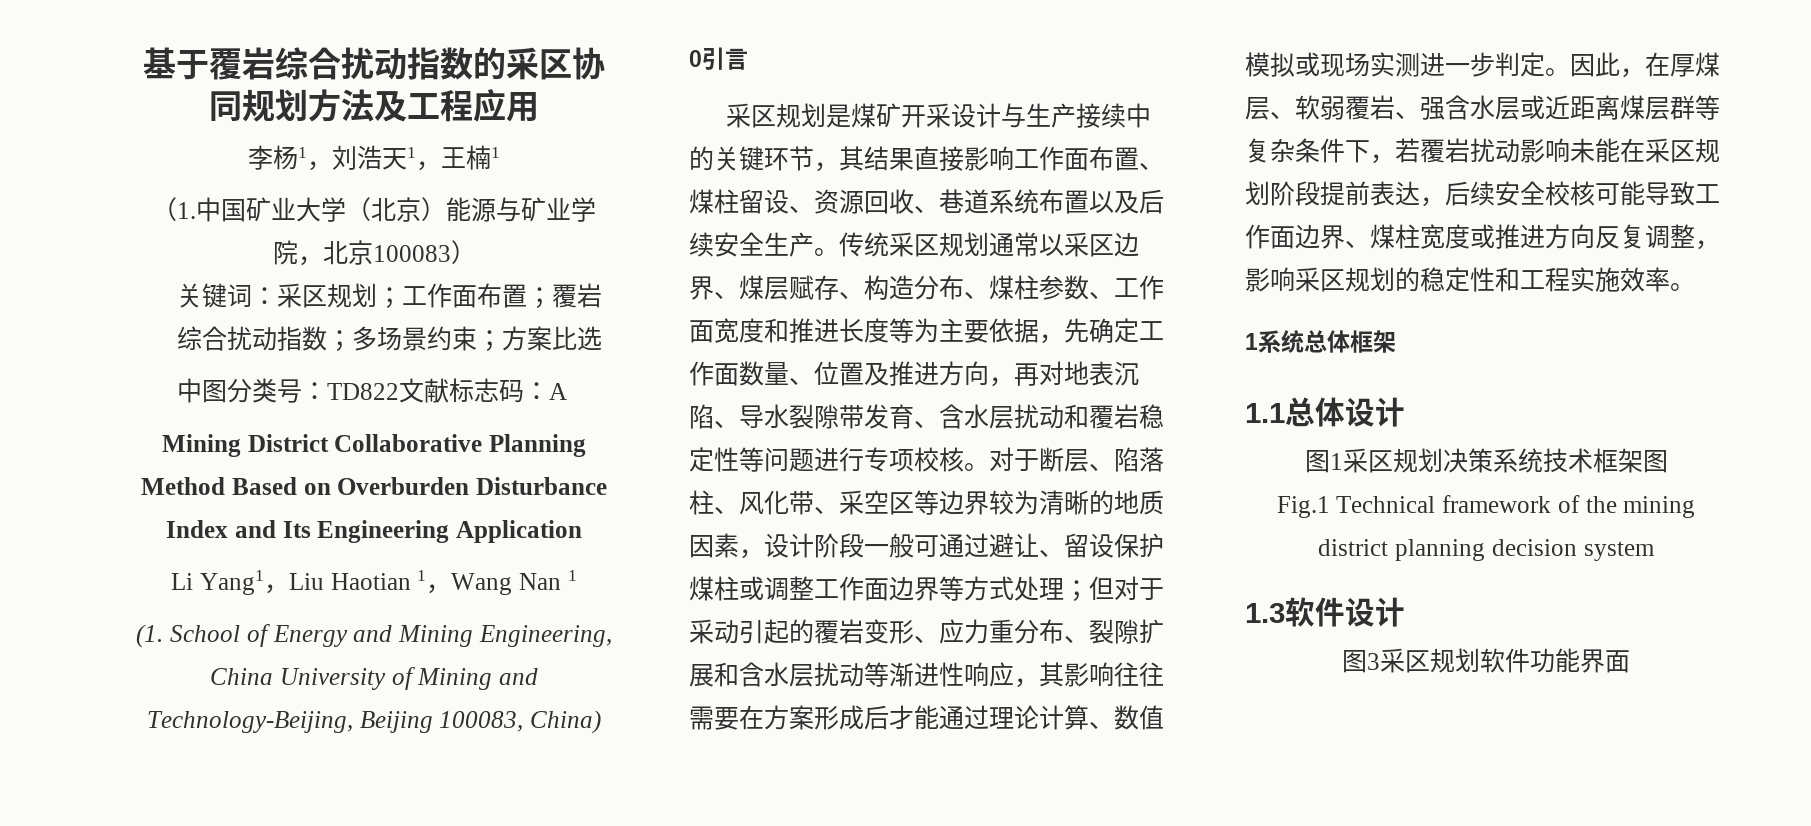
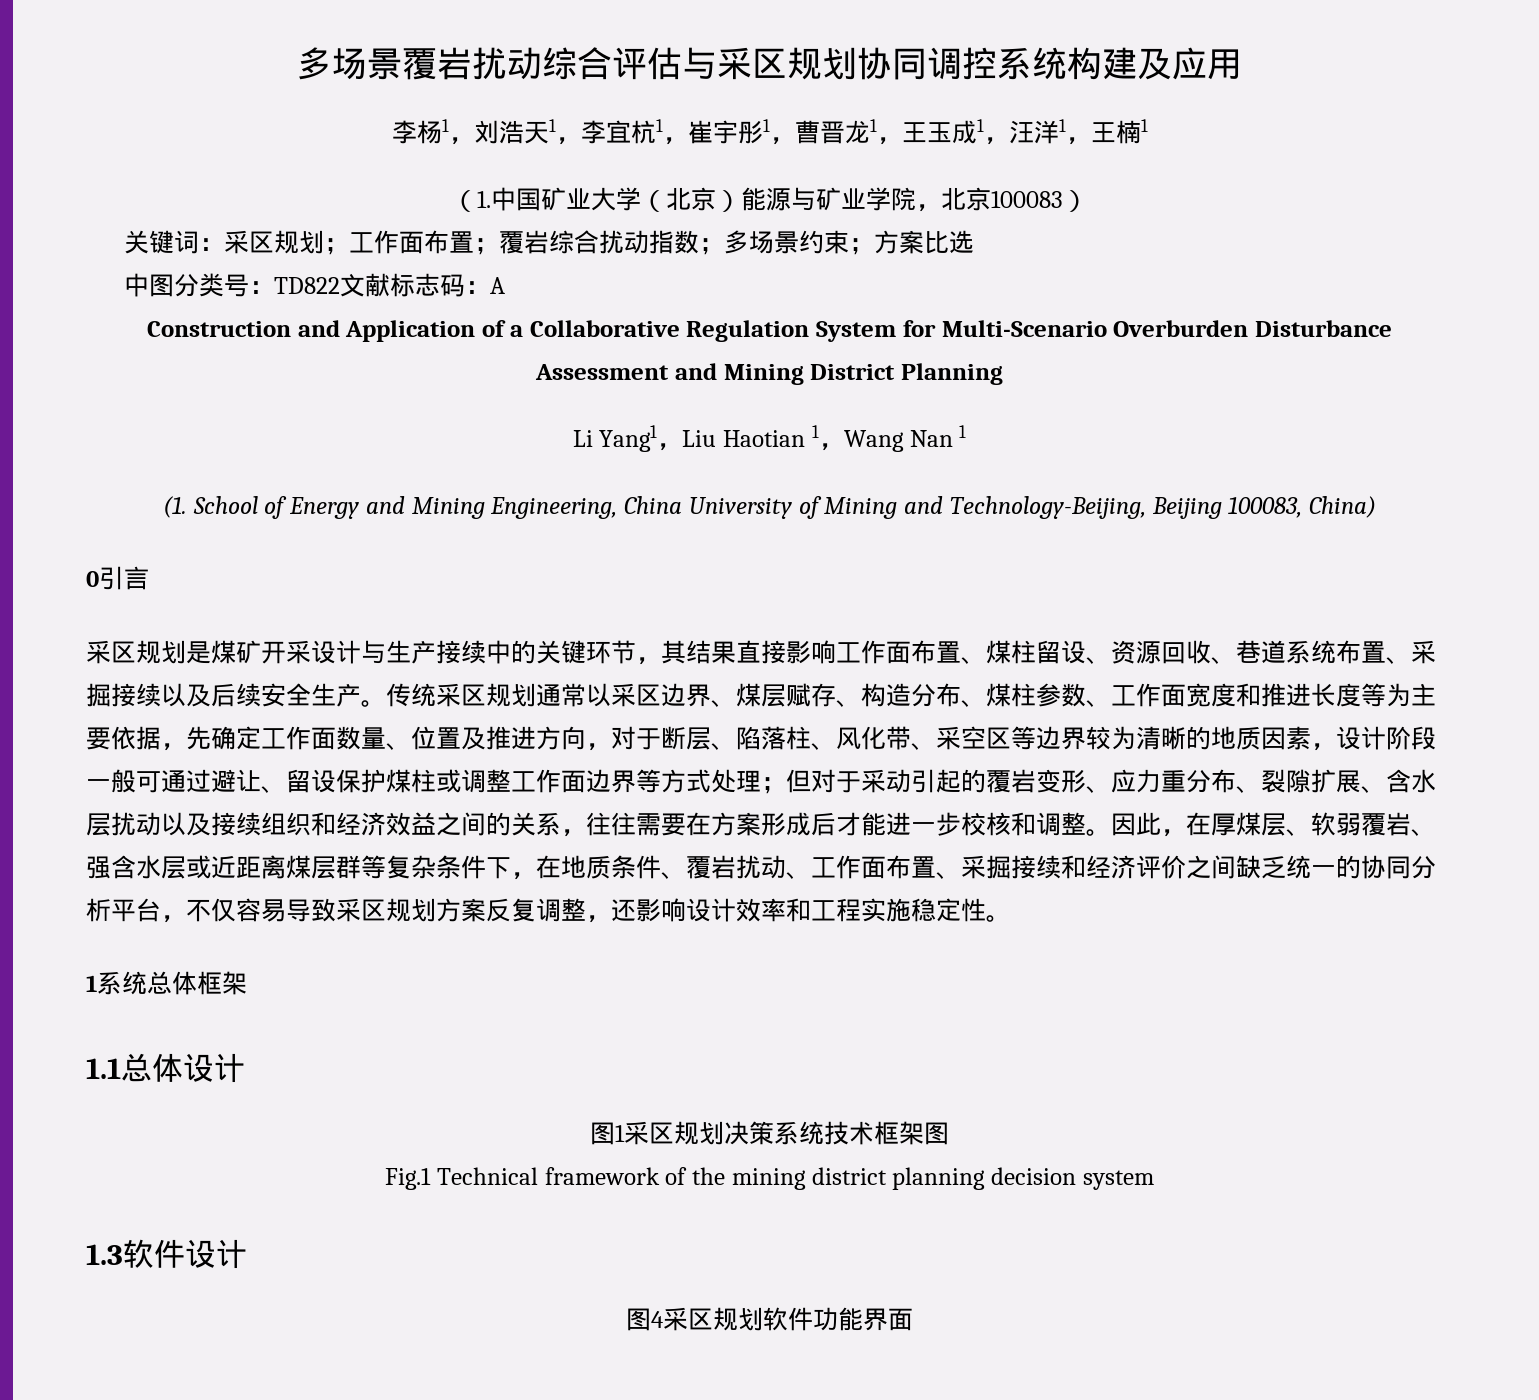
- 基于覆岩综合扰动指数的采区协同规划方法及工程应用
+ 多场景覆岩扰动综合评估与采区规划协同调控系统构建及应用
- 李杨1，刘浩天1，王楠1
+ 李杨1，刘浩天1，李宜杭1，崔宇彤1，曹晋龙1，王玉成1，汪洋1，王楠1
- Mining District Collaborative Planning Method Based on Overburden Disturbance Index and Its Engineering Application
+ Construction and Application of a Collaborative Regulation System for Multi-Scenario Overburden Disturbance Assessment and Mining District Planning
- 采区规划是煤矿开采设计与生产接续中的关键环节，其结果直接影响工作面布置、煤柱留设、资源回收、巷道系统布置以及后续安全生产。
+ 采区规划是煤矿开采设计与生产接续中的关键环节，其结果直接影响工作面布置、煤柱留设、资源回收、巷道系统布置、采掘接续以及后续安全生产。
- 传统采区规划通常以采区边界、煤层赋存、构造分布、煤柱参数、工作面宽度和推进长度等为主要依据，先确定工作面数量、位置及推进方向，再对地表沉陷、导水裂隙带发育、含水层扰动和覆岩稳定性等问题进行专项校核。对于断层、陷落柱、风化带、采空区等边界较为清晰的地质因素，设计阶段一般可通过避让、留设保护煤柱或调整工作面边界等方式处理；
+ 传统采区规划通常以采区边界、煤层赋存、构造分布、煤柱参数、工作面宽度和推进长度等为主要依据，先确定工作面数量、位置及推进方向，对于断层、陷落柱、风化带、采空区等边界较为清晰的地质因素，设计阶段一般可通过避让、留设保护煤柱或调整工作面边界等方式处理；
- 但对于采动引起的覆岩变形、应力重分布、裂隙扩展和含水层扰动等渐进性响应，其影响往往需要在方案形成后才能通过理论计算、数值模拟或现场实测进一步判定。
+ 但对于采动引起的覆岩变形、应力重分布、裂隙扩展、含水层扰动以及接续组织和经济效益之间的关系，往往需要在方案形成后才能进一步校核和调整。
- 因此，在厚煤层、软弱覆岩、强含水层或近距离煤层群等复杂条件下，若覆岩扰动影响未能在采区规划阶段提前表达，后续安全校核可能导致工作面边界、煤柱宽度或推进方向反复调整，影响采区规划的稳定性和工程实施效率。
+ 因此，在厚煤层、软弱覆岩、强含水层或近距离煤层群等复杂条件下，在地质条件、覆岩扰动、工作面布置、采掘接续和经济评价之间缺乏统一的协同分析平台，不仅容易导致采区规划方案反复调整，还影响设计效率和工程实施稳定性。
- 图3采区规划软件功能界面
+ 图4采区规划软件功能界面

